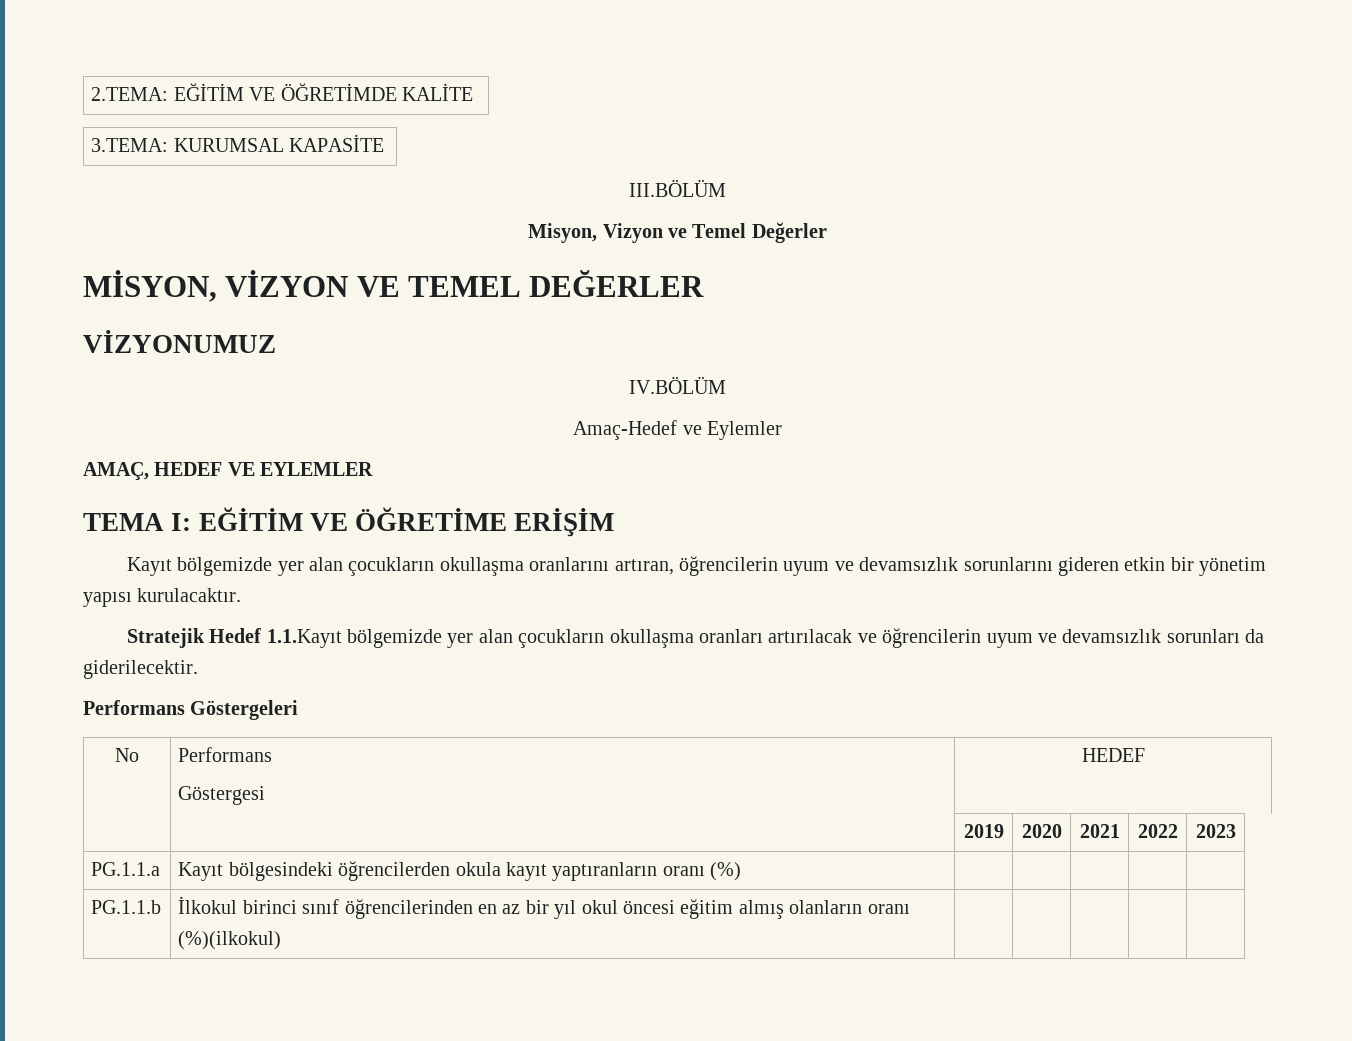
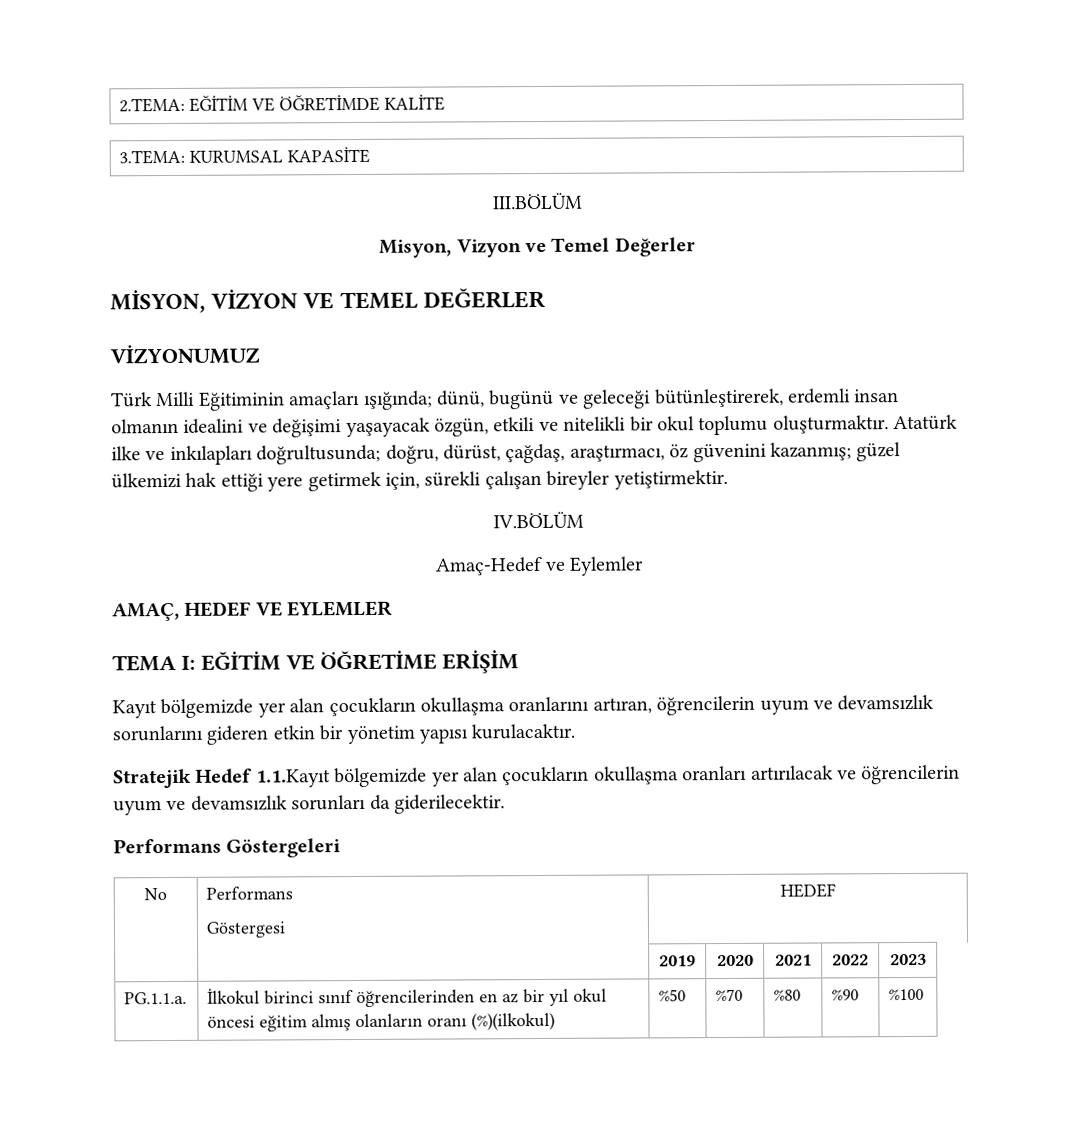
+ Türk Milli Eğitiminin amaçları ışığında; dünü, bugünü ve geleceği bütünleştirerek, erdemli insan olmanın idealini ve değişimi yaşayacak özgün, etkili ve nitelikli bir okul toplumu oluşturmaktır. Atatürk ilke ve inkılapları doğrultusunda; doğru, dürüst, çağdaş, araştırmacı, öz güvenini kazanmış; güzel ülkemizi hak ettiği yere getirmek için, sürekli çalışan bireyler yetiştirmektir.
- PG.1.1.a | Kayıt bölgesindeki öğrencilerden okula kayıt yaptıranların oranı (%) | | | | |
- PG.1.1.b | İlkokul birinci sınıf öğrencilerinden en az bir yıl okul öncesi eğitim almış olanların oranı (%)(ilkokul) | | | | |
+ PG.1.1.a. | İlkokul birinci sınıf öğrencilerinden en az bir yıl okul öncesi eğitim almış olanların oranı (%)(ilkokul) | %50 | %70 | %80 | %90 | %100

